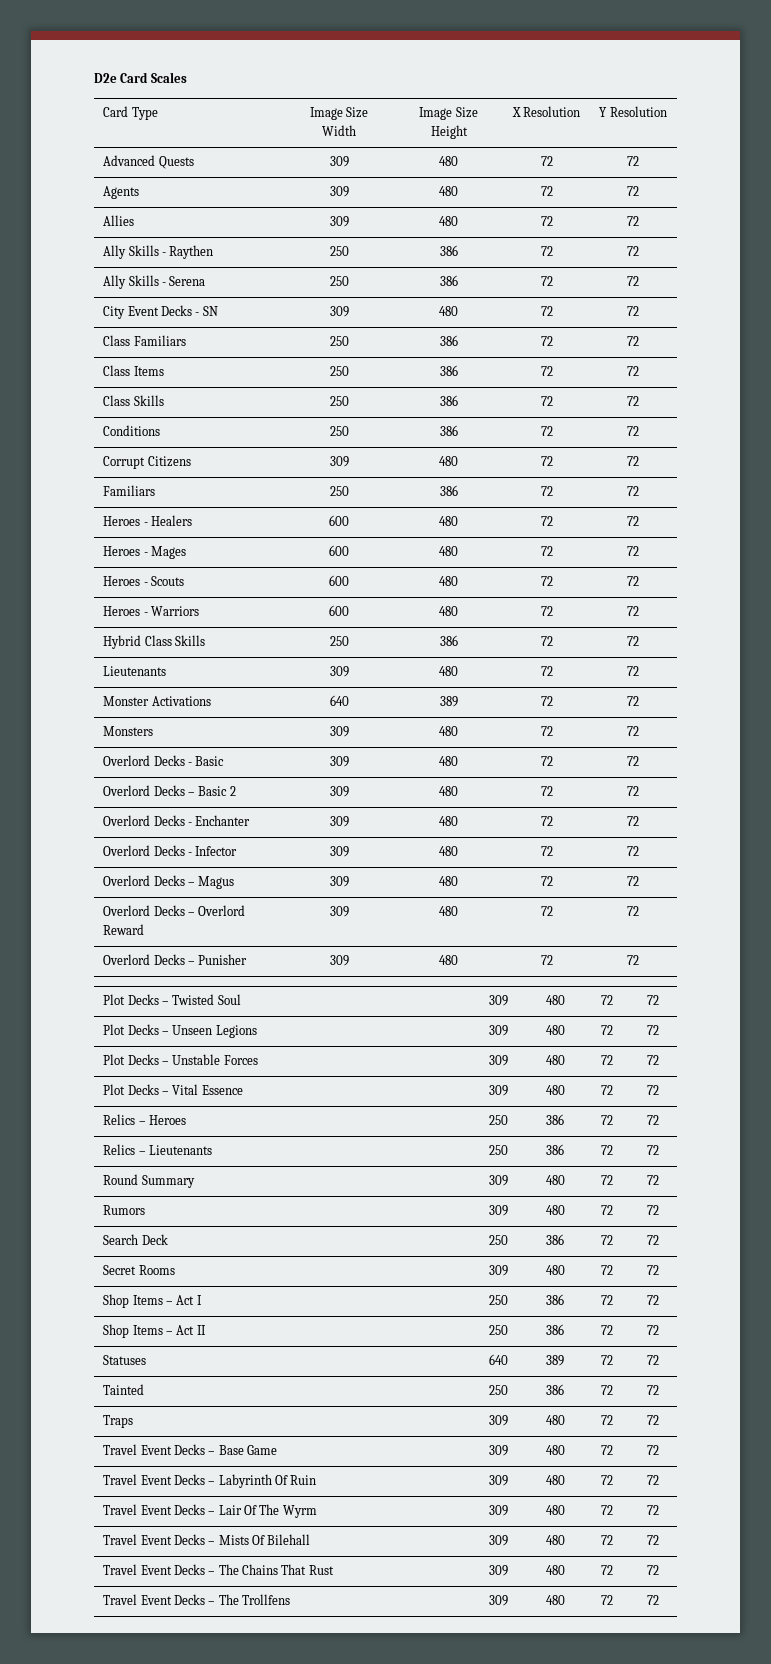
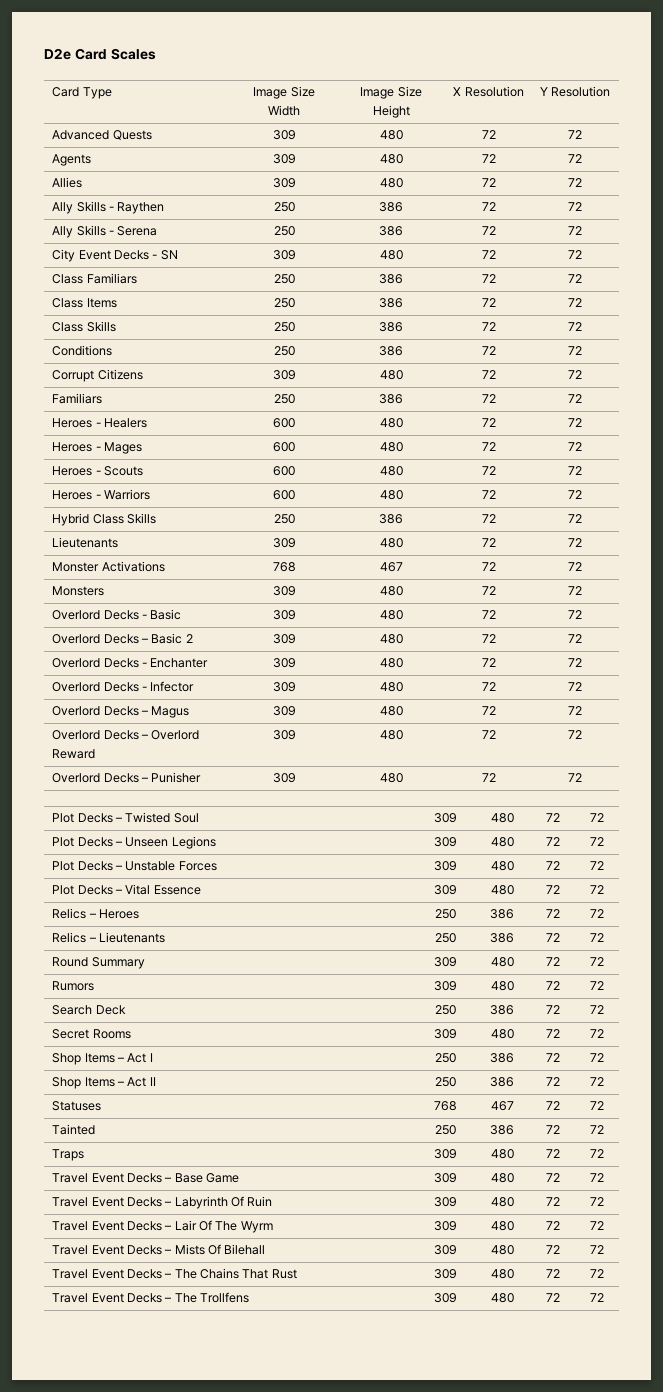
- Monster Activations | 640 | 389 | 72 | 72
+ Monster Activations | 768 | 467 | 72 | 72
- Statuses | 640 | 389 | 72 | 72
+ Statuses | 768 | 467 | 72 | 72

